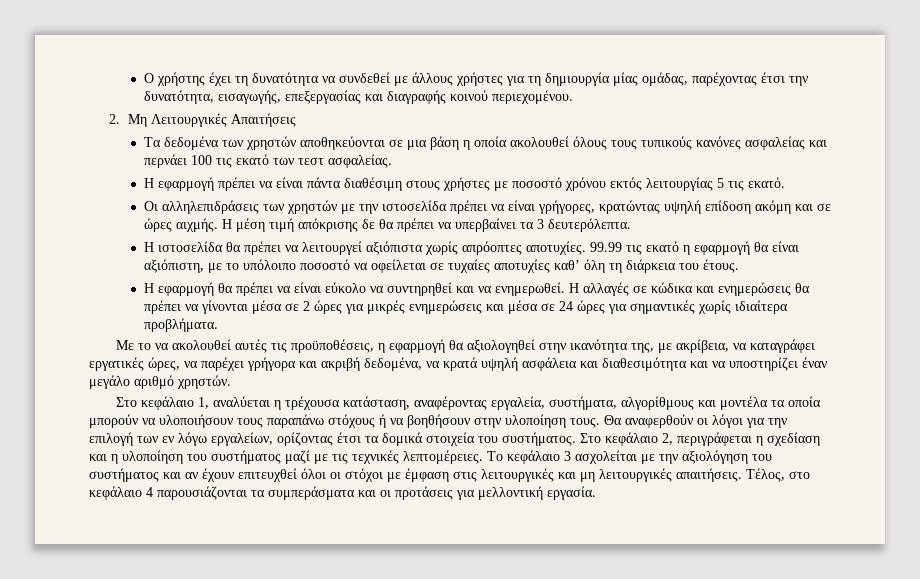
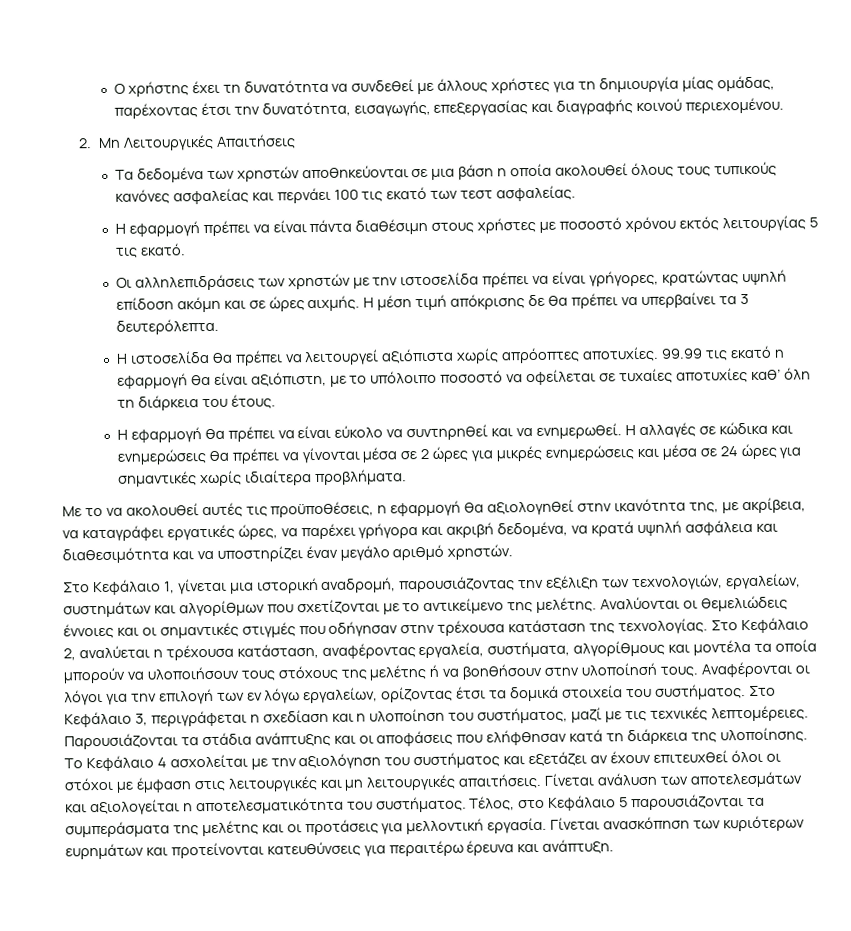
- Στο κεφάλαιο 1, αναλύεται η τρέχουσα κατάσταση, αναφέροντας εργαλεία, συστήματα, αλγορίθμους και μοντέλα τα οποία μπορούν να υλοποιήσουν τους παραπάνω στόχους ή να βοηθήσουν στην υλοποίηση τους. Θα αναφερθούν οι λόγοι για την επιλογή των εν λόγω εργαλείων, ορίζοντας έτσι τα δομικά στοιχεία του συστήματος.
+ Στο Κεφάλαιο 1, γίνεται μια ιστορική αναδρομή, παρουσιάζοντας την εξέλιξη των τεχνολογιών, εργαλείων, συστημάτων και αλγορίθμων που σχετίζονται με το αντικείμενο της μελέτης. Αναλύονται οι θεμελιώδεις έννοιες και οι σημαντικές στιγμές που οδήγησαν στην τρέχουσα κατάσταση της τεχνολογίας. Στο Κεφάλαιο 2, αναλύεται η τρέχουσα κατάσταση, αναφέροντας εργαλεία, συστήματα, αλγορίθμους και μοντέλα τα οποία μπορούν να υλοποιήσουν τους στόχους της μελέτης ή να βοηθήσουν στην υλοποίησή τους. Αναφέρονται οι λόγοι για την επιλογή των εν λόγω εργαλείων, ορίζοντας έτσι τα δομικά στοιχεία του συστήματος.
- Στο κεφάλαιο 2, περιγράφεται η σχεδίαση και η υλοποίηση του συστήματος μαζί με τις τεχνικές λεπτομέρειες.
+ Στο Κεφάλαιο 3, περιγράφεται η σχεδίαση και η υλοποίηση του συστήματος, μαζί με τις τεχνικές λεπτομέρειες.
- Το κεφάλαιο 3 ασχολείται με την αξιολόγηση του συστήματος και αν έχουν επιτευχθεί όλοι οι στόχοι με έμφαση στις λειτουργικές και μη λειτουργικές απαιτήσεις.
+ Παρουσιάζονται τα στάδια ανάπτυξης και οι αποφάσεις που ελήφθησαν κατά τη διάρκεια της υλοποίησης. Το Κεφάλαιο 4 ασχολείται με την αξιολόγηση του συστήματος και εξετάζει αν έχουν επιτευχθεί όλοι οι στόχοι με έμφαση στις λειτουργικές και μη λειτουργικές απαιτήσεις.
- Τέλος, στο κεφάλαιο 4 παρουσιάζονται τα συμπεράσματα και οι προτάσεις για μελλοντική εργασία.
+ Γίνεται ανάλυση των αποτελεσμάτων και αξιολογείται η αποτελεσματικότητα του συστήματος. Τέλος, στο Κεφάλαιο 5 παρουσιάζονται τα συμπεράσματα της μελέτης και οι προτάσεις για μελλοντική εργασία.
+ Γίνεται ανασκόπηση των κυριότερων ευρημάτων και προτείνονται κατευθύνσεις για περαιτέρω έρευνα και ανάπτυξη.

